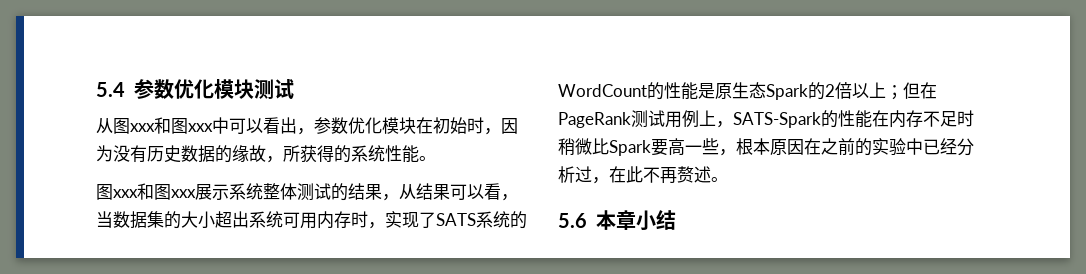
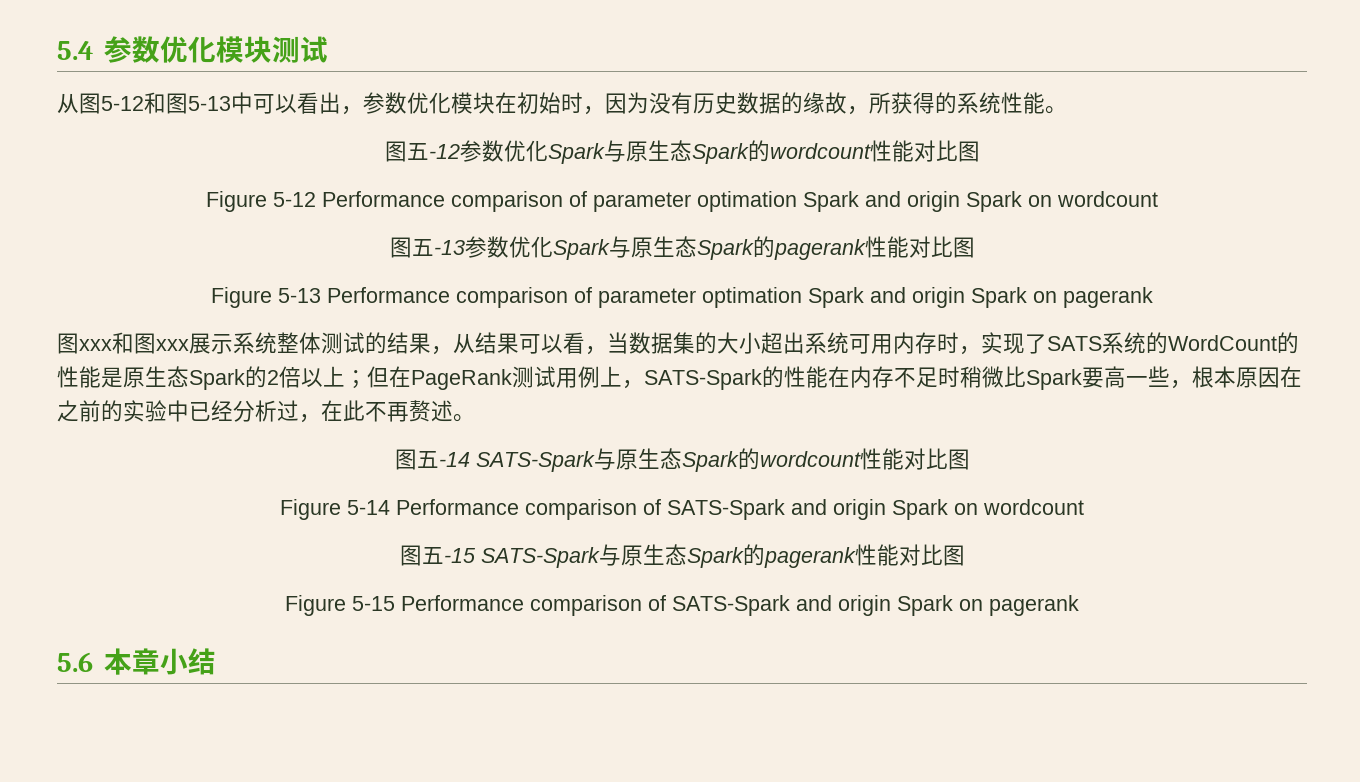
- 从图xxx和图xxx中可以看出，参数优化模块在初始时，因为没有历史数据的缘故，所获得的系统性能。
+ 从图5-12和图5-13中可以看出，参数优化模块在初始时，因为没有历史数据的缘故，所获得的系统性能。
+ 图五-12参数优化Spark与原生态Spark的wordcount性能对比图
+ Figure 5-12 Performance comparison of parameter optimation Spark and origin Spark on wordcount
+ 图五-13参数优化Spark与原生态Spark的pagerank性能对比图
+ Figure 5-13 Performance comparison of parameter optimation Spark and origin Spark on pagerank
+ 图五-14 SATS-Spark与原生态Spark的wordcount性能对比图
+ Figure 5-14 Performance comparison of SATS-Spark and origin Spark on wordcount
+ 图五-15 SATS-Spark与原生态Spark的pagerank性能对比图
+ Figure 5-15 Performance comparison of SATS-Spark and origin Spark on pagerank

